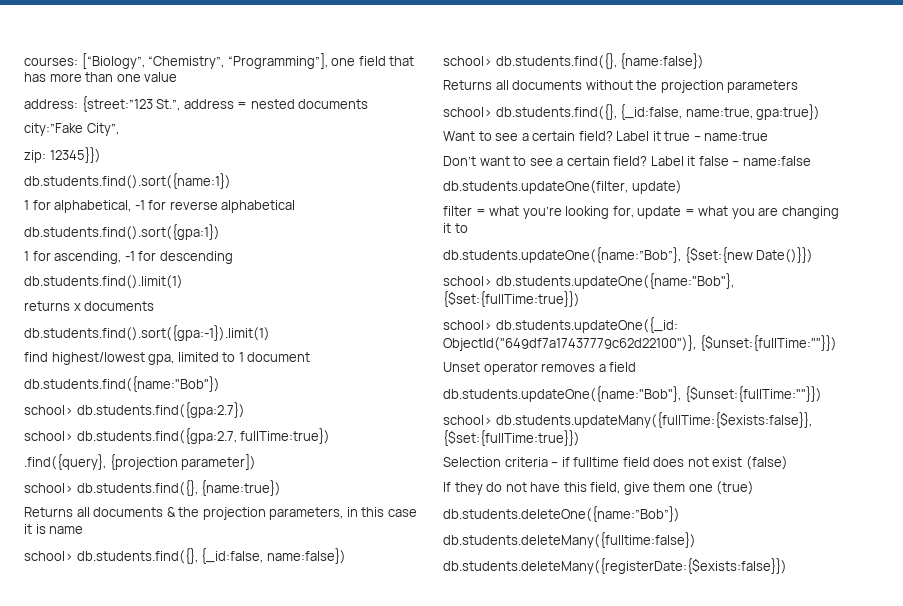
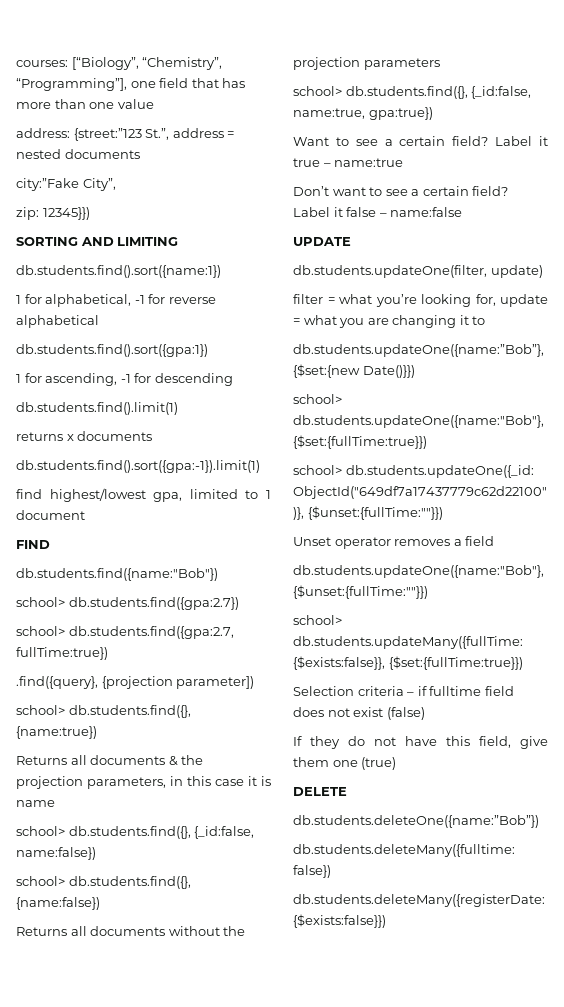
+ SORTING AND LIMITING
+ FIND
+ UPDATE
+ DELETE

